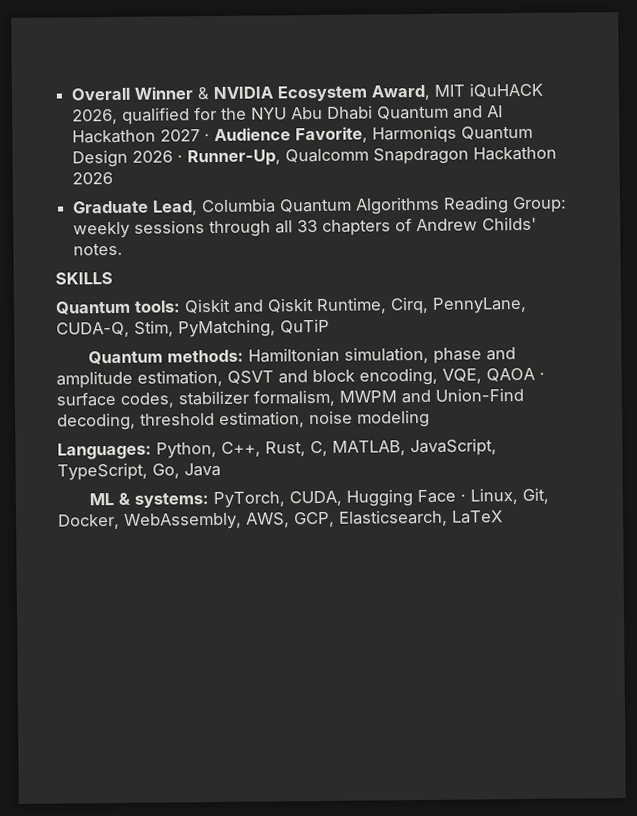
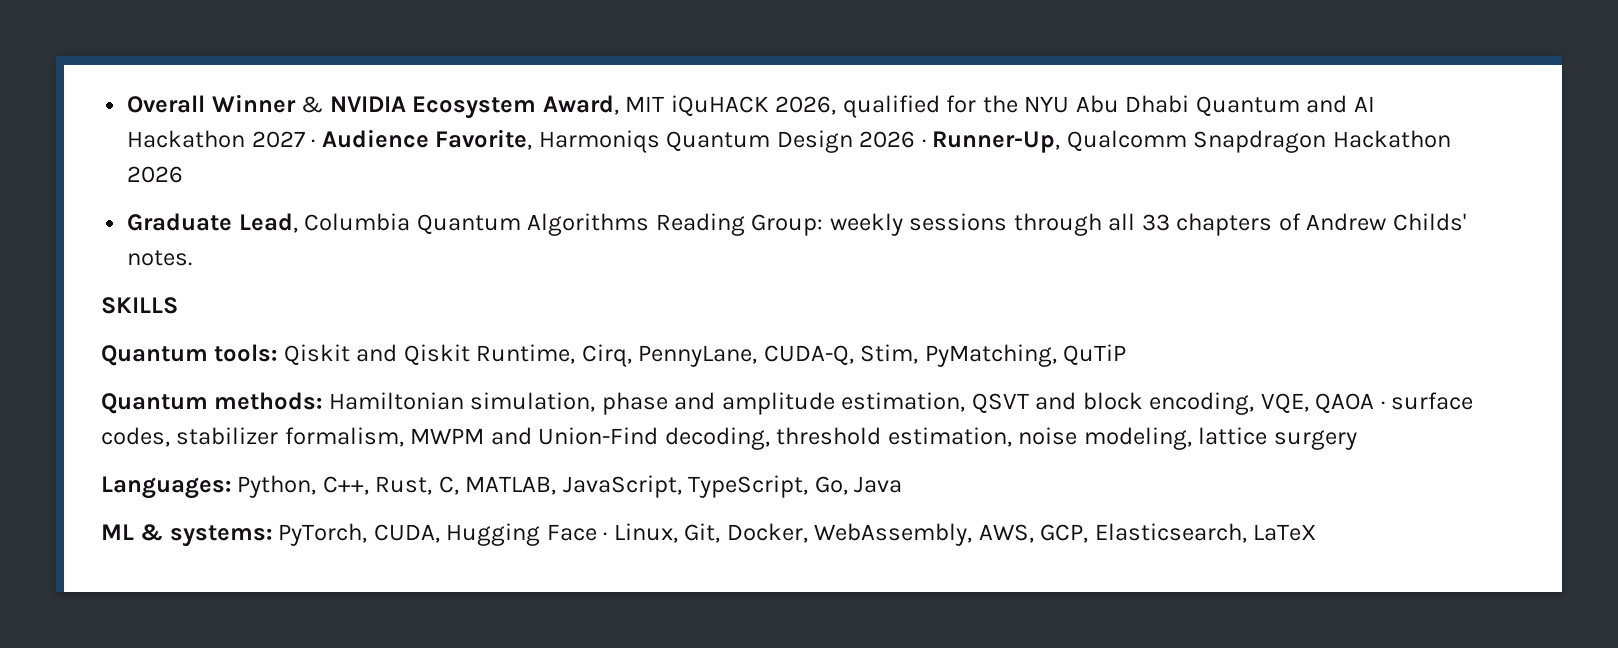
- Quantum methods: Hamiltonian simulation, phase and amplitude estimation, QSVT and block encoding, VQE, QAOA · surface codes, stabilizer formalism, MWPM and Union-Find decoding, threshold estimation, noise modeling
+ Quantum methods: Hamiltonian simulation, phase and amplitude estimation, QSVT and block encoding, VQE, QAOA · surface codes, stabilizer formalism, MWPM and Union-Find decoding, threshold estimation, noise modeling, lattice surgery

